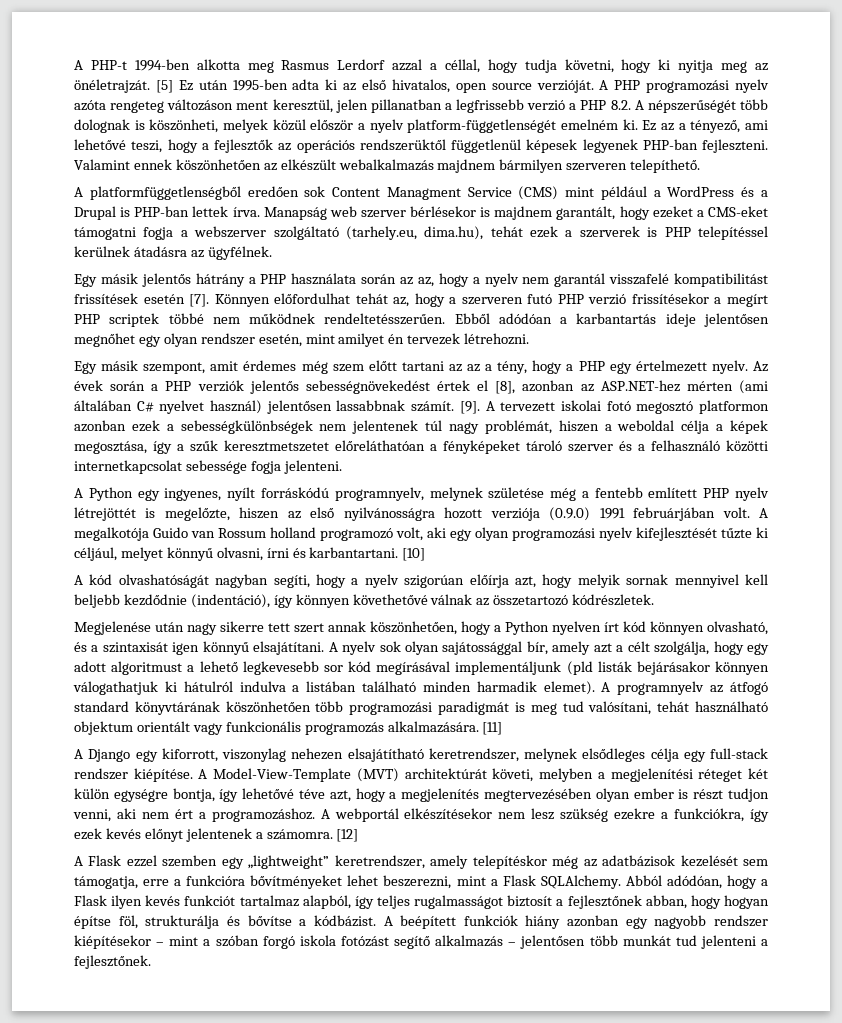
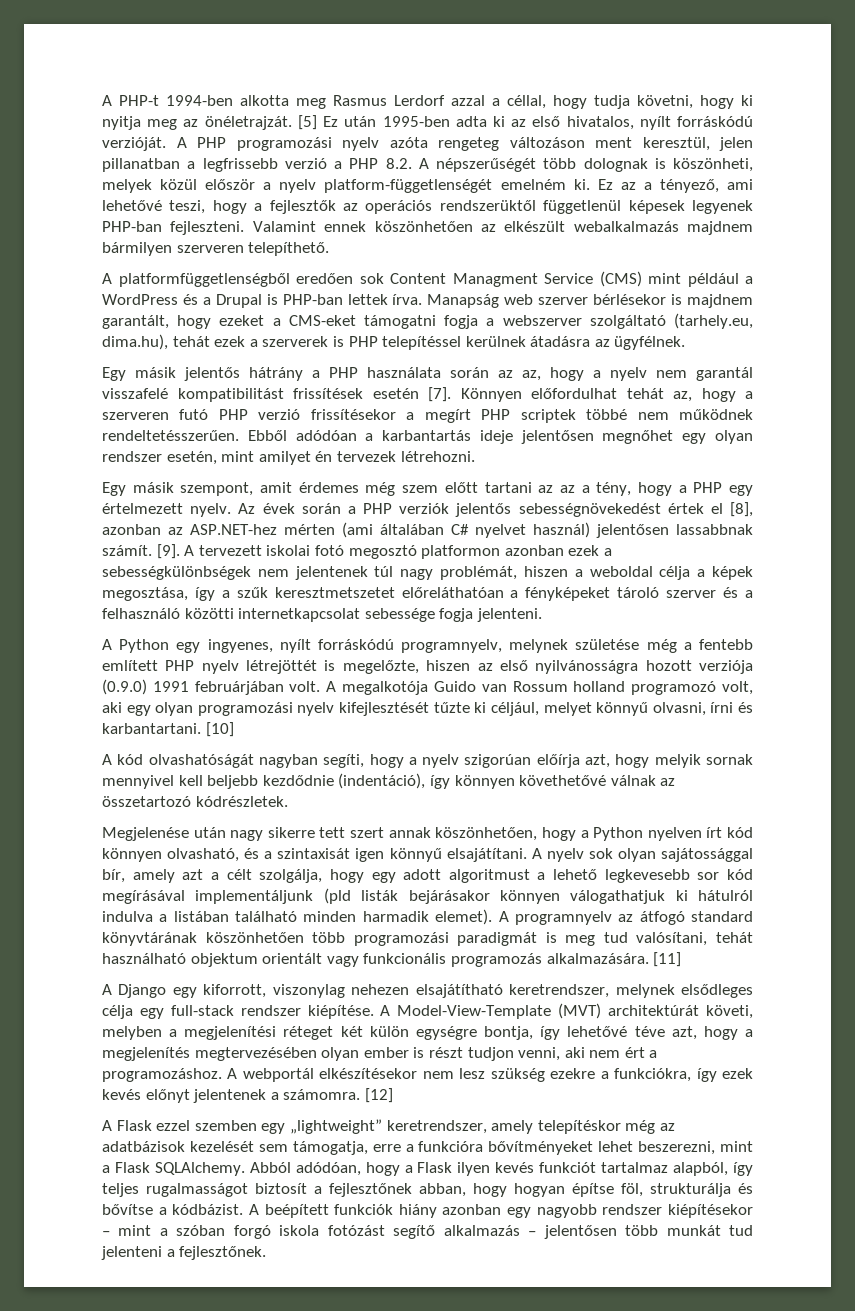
- [5] Ez után 1995-ben adta ki az első hivatalos, open source verzióját.
+ [5] Ez után 1995-ben adta ki az első hivatalos, nyílt forráskódú verzióját.

